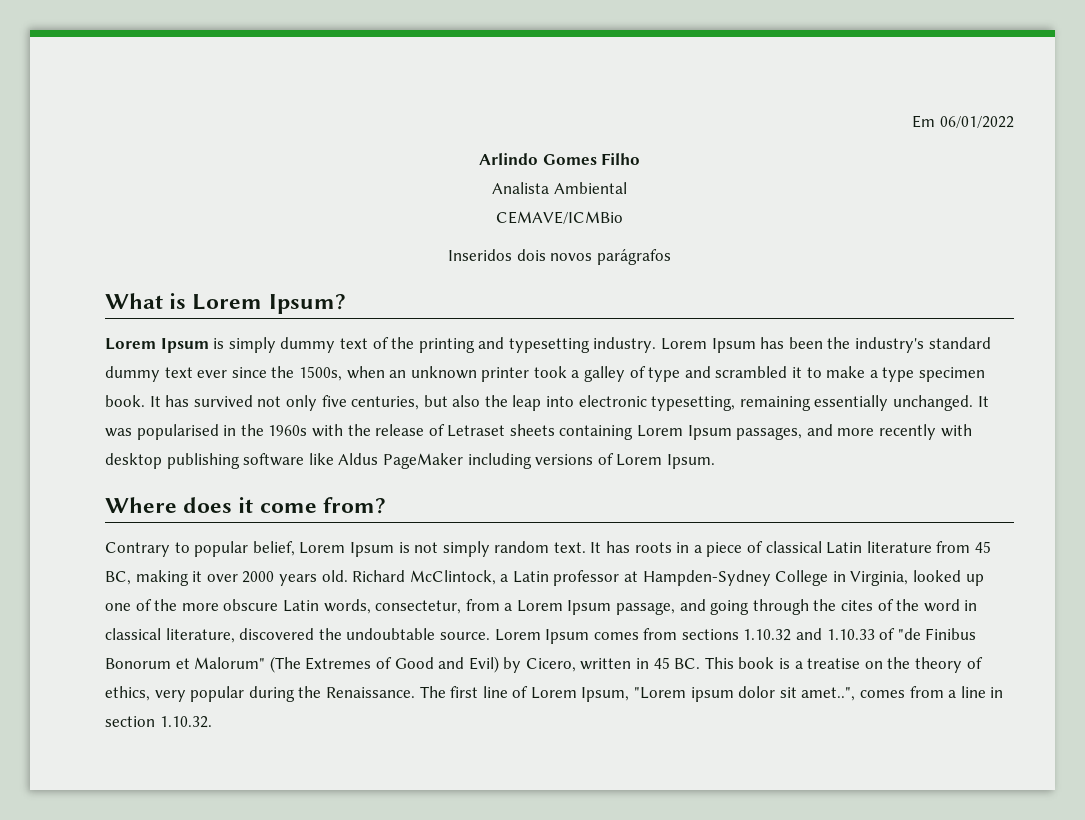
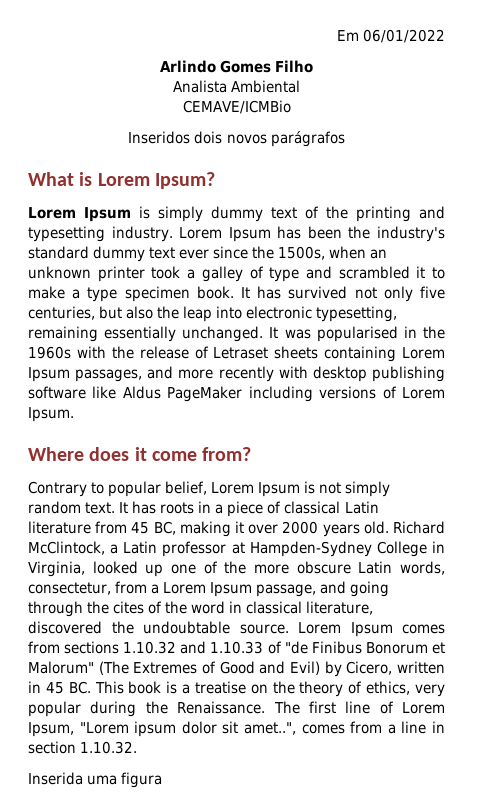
+ Inserida uma figura

